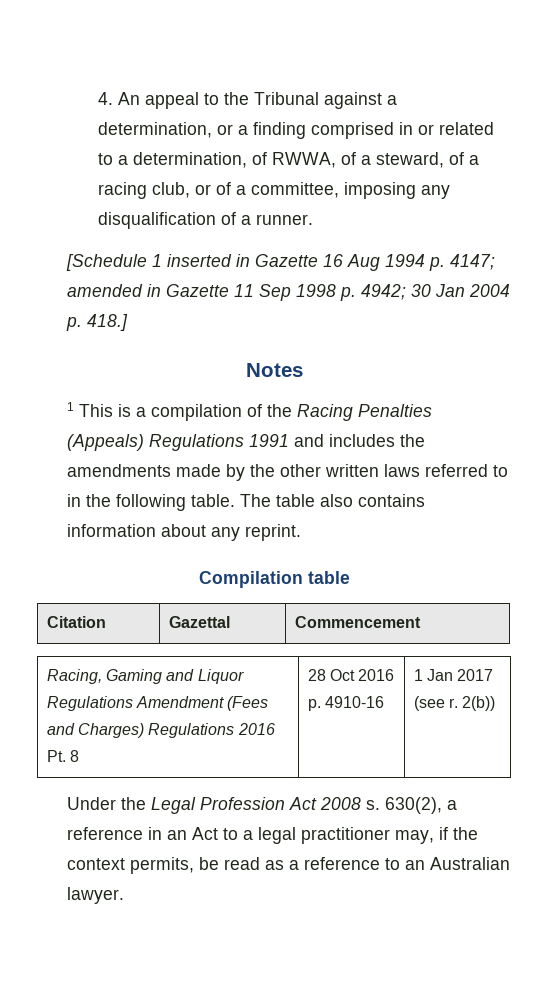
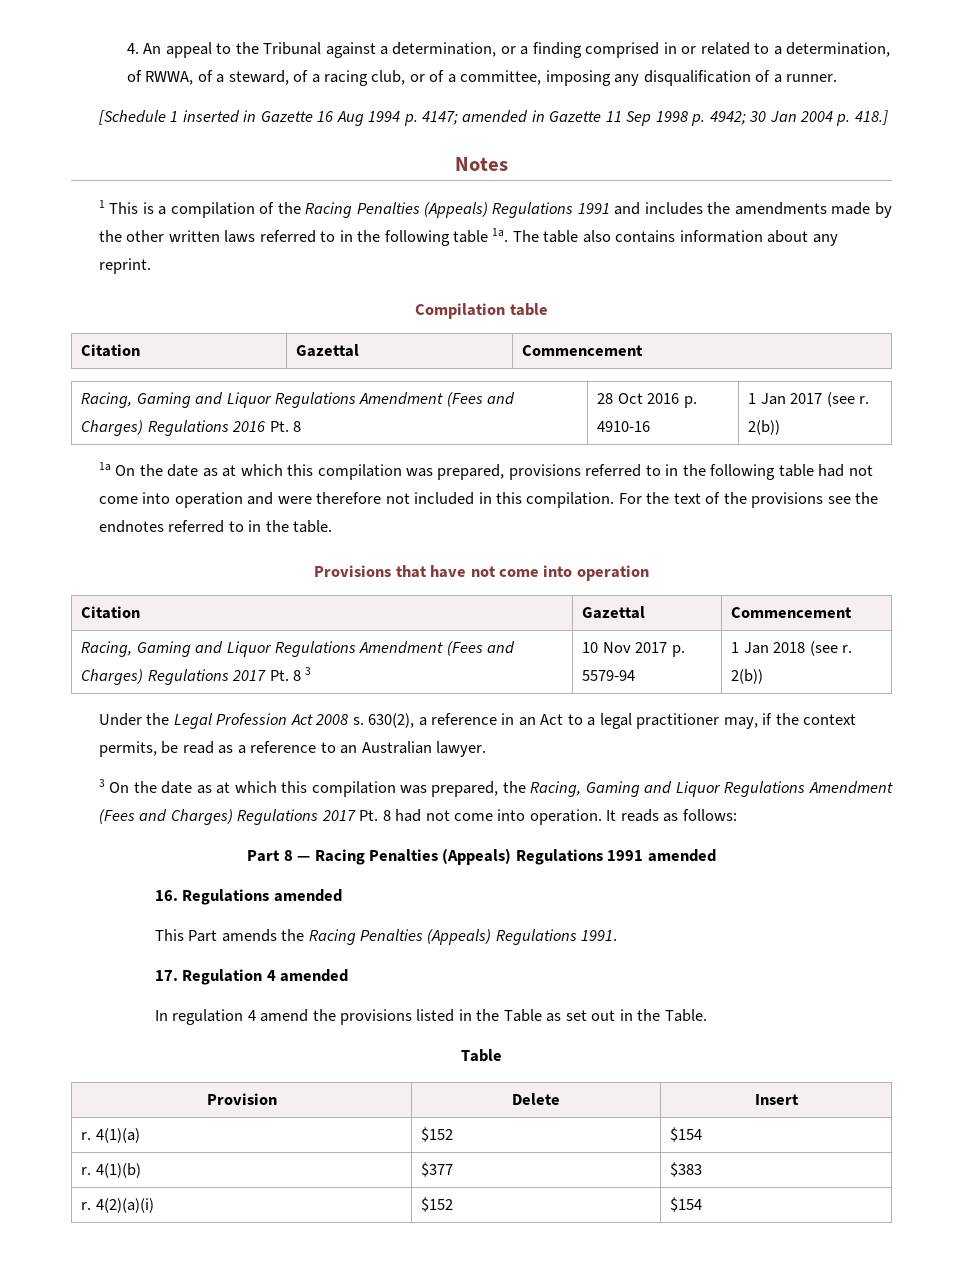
- 1 This is a compilation of the Racing Penalties (Appeals) Regulations 1991 and includes the amendments made by the other written laws referred to in the following table.
+ 1 This is a compilation of the Racing Penalties (Appeals) Regulations 1991 and includes the amendments made by the other written laws referred to in the following table 1a.
+ 1a On the date as at which this compilation was prepared, provisions referred to in the following table had not come into operation and were therefore not included in this compilation. For the text of the provisions see the endnotes referred to in the table.
+ Provisions that have not come into operation
+ Citation | Gazettal | Commencement
+ Racing, Gaming and Liquor Regulations Amendment (Fees and Charges) Regulations 2017 Pt. 8 3 | 10 Nov 2017 p. 5579-94 | 1 Jan 2018 (see r. 2(b))
+ 3 On the date as at which this compilation was prepared, the Racing, Gaming and Liquor Regulations Amendment (Fees and Charges) Regulations 2017 Pt. 8 had not come into operation. It reads as follows:
+ Part 8 — Racing Penalties (Appeals) Regulations 1991 amended
+ 16. Regulations amended
+ This Part amends the Racing Penalties (Appeals) Regulations 1991.
+ 17. Regulation 4 amended
+ In regulation 4 amend the provisions listed in the Table as set out in the Table.
+ Table
+ Provision | Delete | Insert
+ r. 4(1)(a) | $152 | $154
+ r. 4(1)(b) | $377 | $383
+ r. 4(2)(a)(i) | $152 | $154

